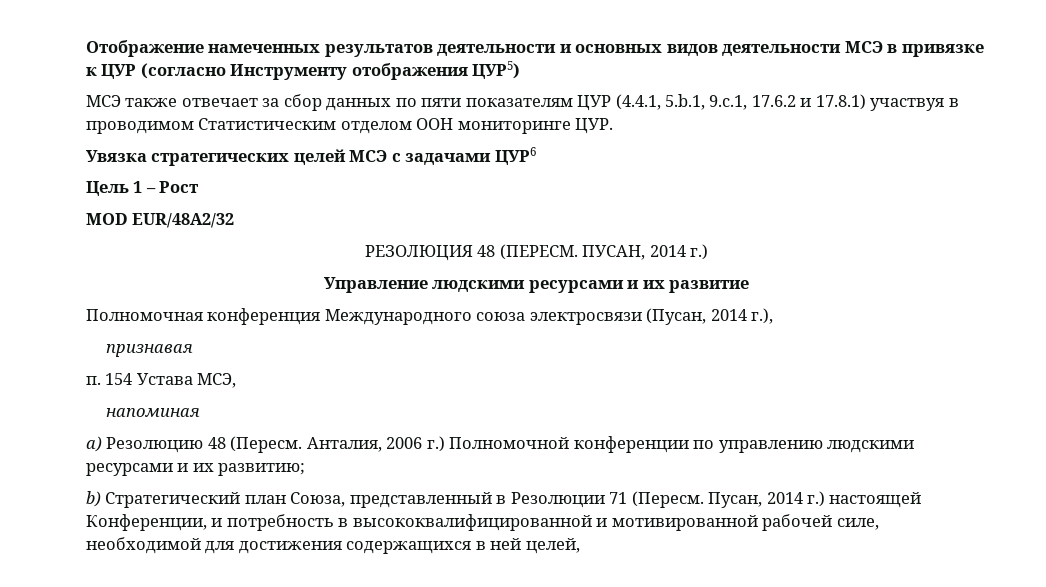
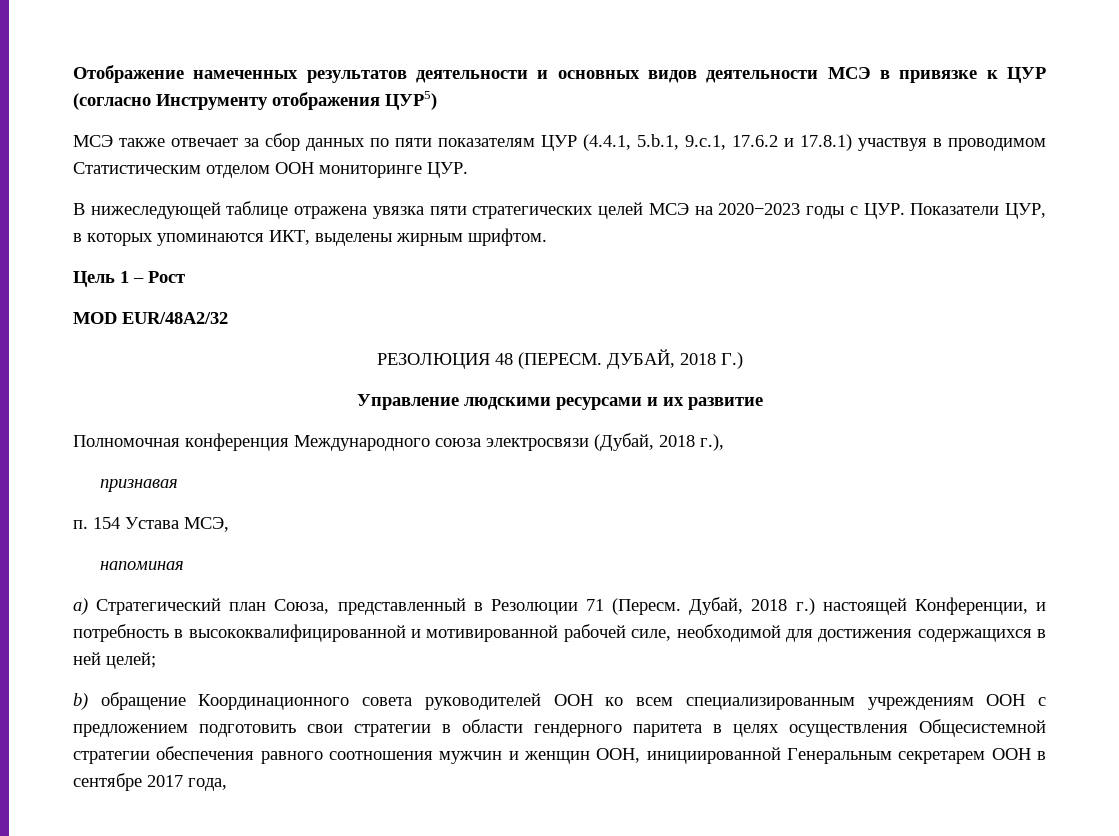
- Увязка стратегических целей МСЭ с задачами ЦУР6
+ В нижеследующей таблице отражена увязка пяти стратегических целей МСЭ на 2020−2023 годы с ЦУР. Показатели ЦУР, в которых упоминаются ИКТ, выделены жирным шрифтом.
- ПУСАН, 2014 г.)
+ ДУБАЙ, 2018 Г.)
- Полномочная конференция Международного союза электросвязи (Пусан, 2014 г.),
+ Полномочная конференция Международного союза электросвязи (Дубай, 2018 г.),
- a) Резолюцию 48 (Пересм. Анталия, 2006 г.) Полномочной конференции по управлению людскими ресурсами и их развитию;
- b) Стратегический план Союза, представленный в Резолюции 71 (Пересм.
+ a) Стратегический план Союза, представленный в Резолюции 71 (Пересм.
- Пусан, 2014 г.) настоящей Конференции, и потребность в высококвалифицированной и мотивированной рабочей силе, необходимой для достижения содержащихся в ней целей,
+ Дубай, 2018 г.) настоящей Конференции, и потребность в высококвалифицированной и мотивированной рабочей силе, необходимой для достижения содержащихся в ней целей;
+ b) обращение Координационного совета руководителей ООН ко всем специализированным учреждениям ООН с предложением подготовить свои стратегии в области гендерного паритета в целях осуществления Общесистемной стратегии обеспечения равного соотношения мужчин и женщин ООН, инициированной Генеральным секретарем ООН в сентябре 2017 года,

